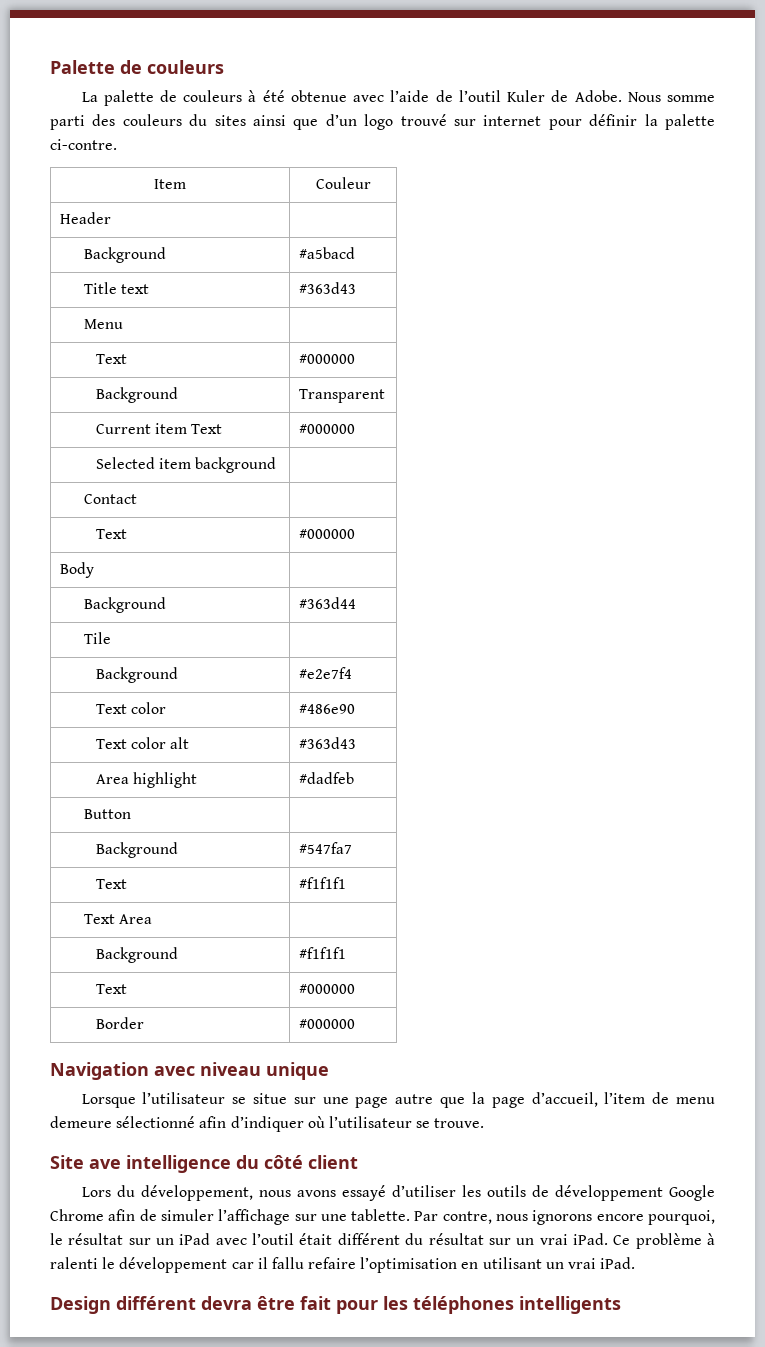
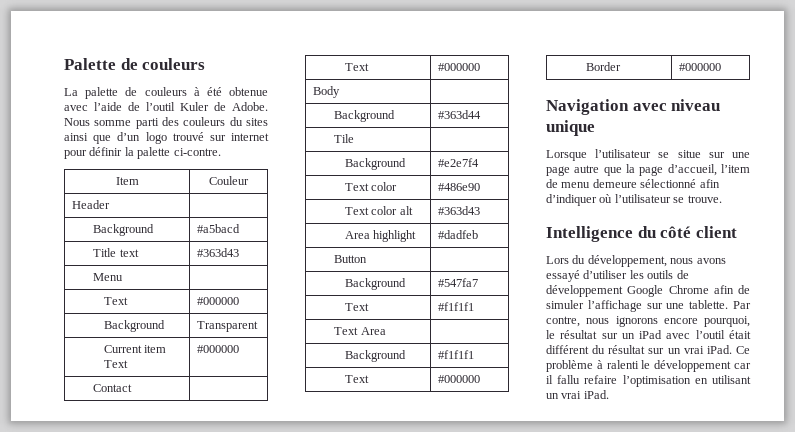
- Selected item background |
- Site ave intelligence du côté client
+ Intelligence du côté client
- Design différent devra être fait pour les téléphones intelligents

